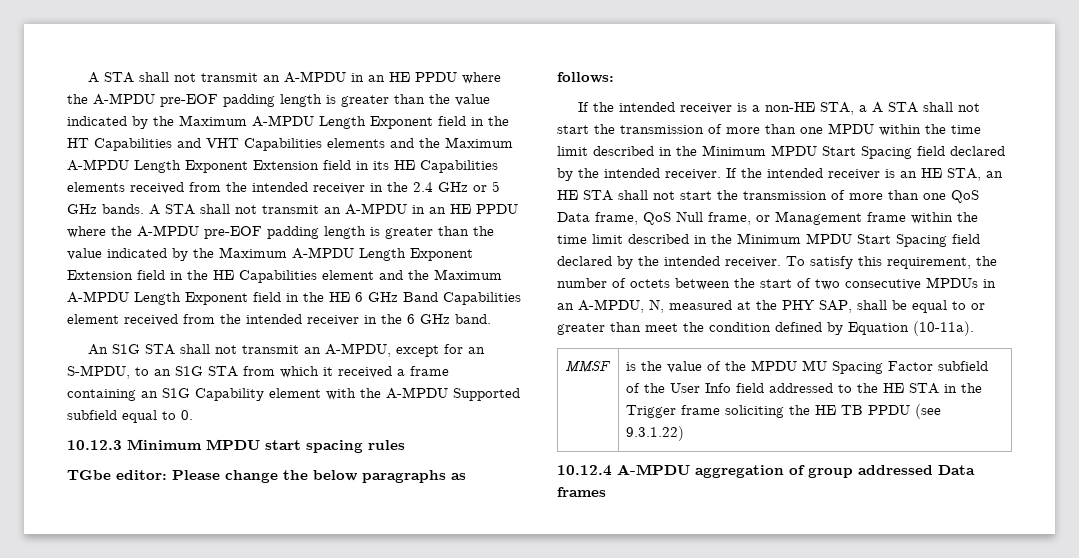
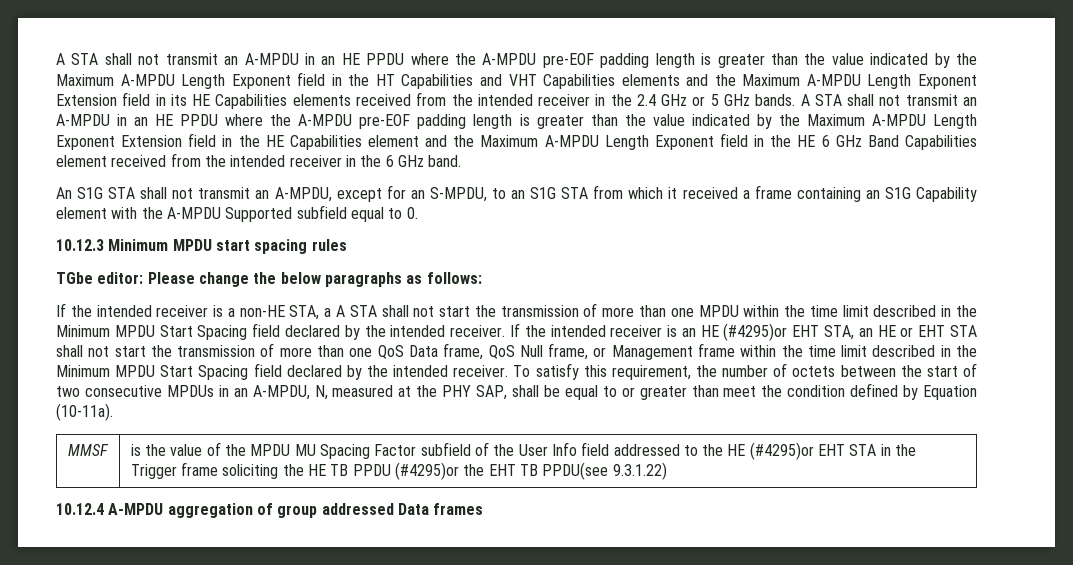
- If the intended receiver is an HE STA, an HE STA shall not start the transmission of more than one QoS Data frame, QoS Null frame, or Management frame within the time limit described in the Minimum MPDU Start Spacing field declared by the intended receiver.
+ If the intended receiver is an HE (#4295)or EHT STA, an HE or EHT STA shall not start the transmission of more than one QoS Data frame, QoS Null frame, or Management frame within the time limit described in the Minimum MPDU Start Spacing field declared by the intended receiver.
- MMSF | is the value of the MPDU MU Spacing Factor subfield of the User Info field addressed to the HE STA in the Trigger frame soliciting the HE TB PPDU (see 9.3.1.22)
+ MMSF | is the value of the MPDU MU Spacing Factor subfield of the User Info field addressed to the HE (#4295)or EHT STA in the Trigger frame soliciting the HE TB PPDU (#4295)or the EHT TB PPDU(see 9.3.1.22)

